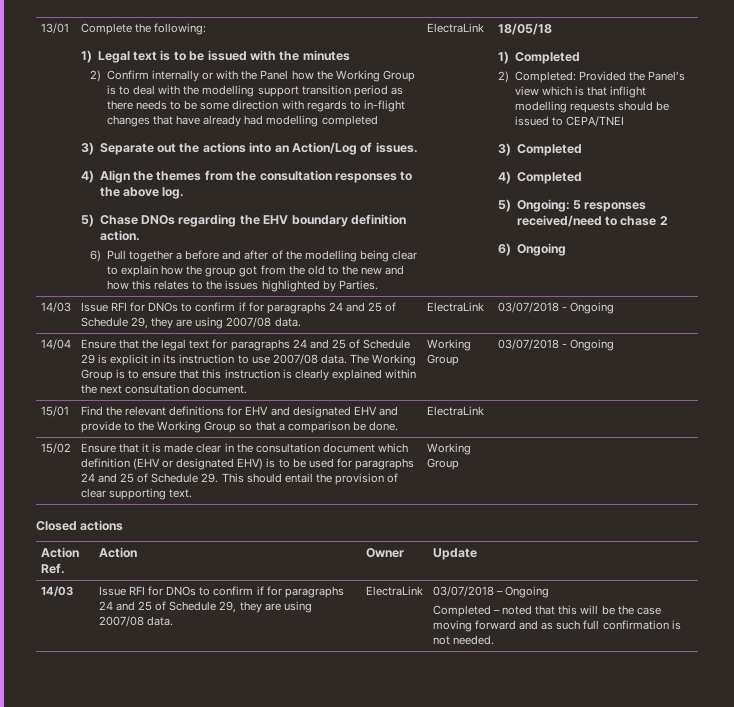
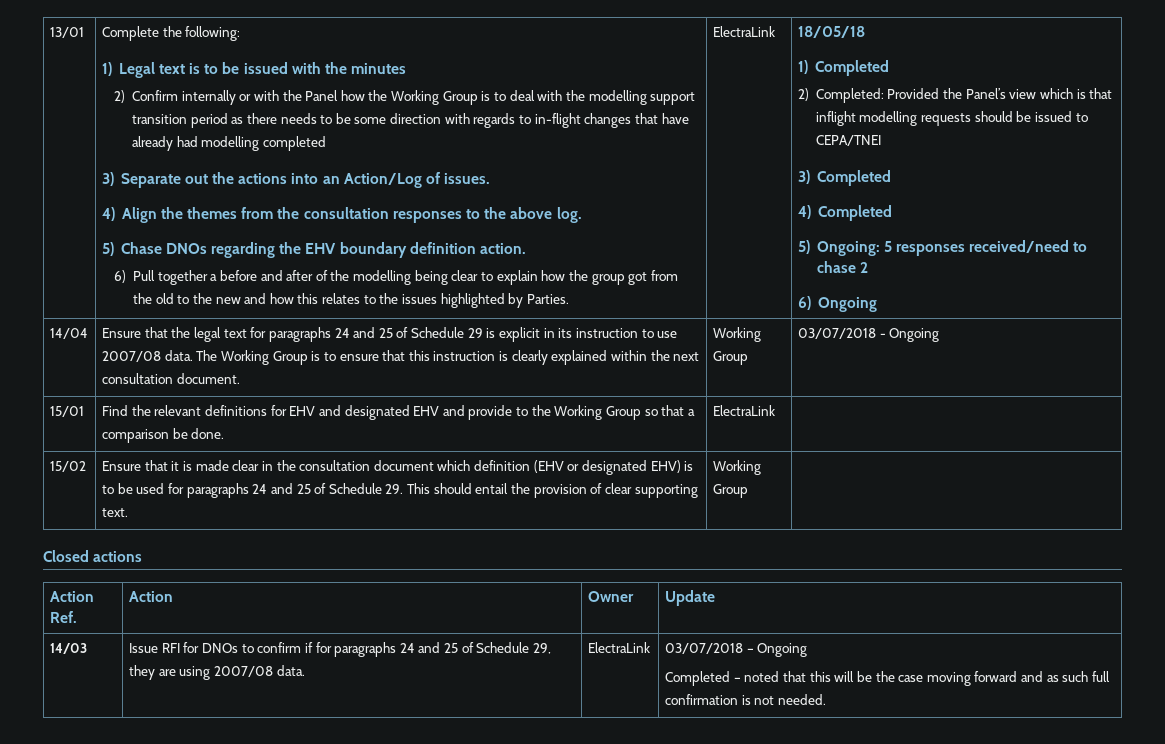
  6) Ongoing
- 14/03 | Issue RFI for DNOs to confirm if for paragraphs 24 and 25 of Schedule 29, they are using 2007/08 data. | ElectraLink | 03/07/2018 - Ongoing

